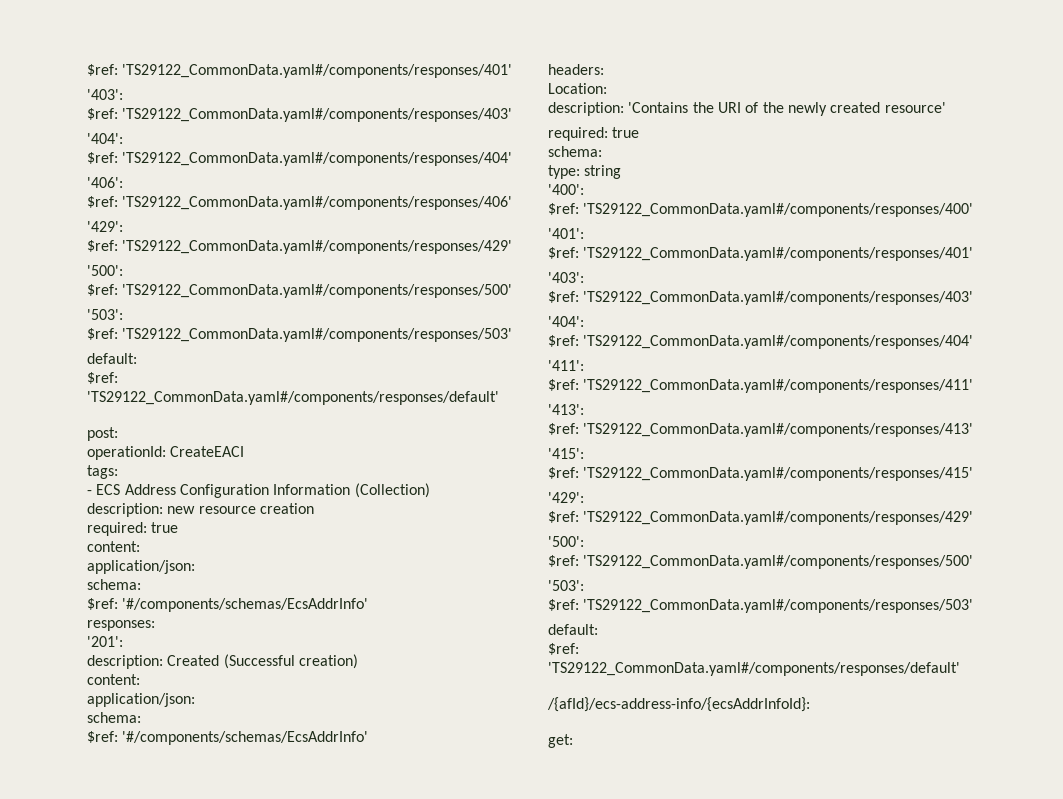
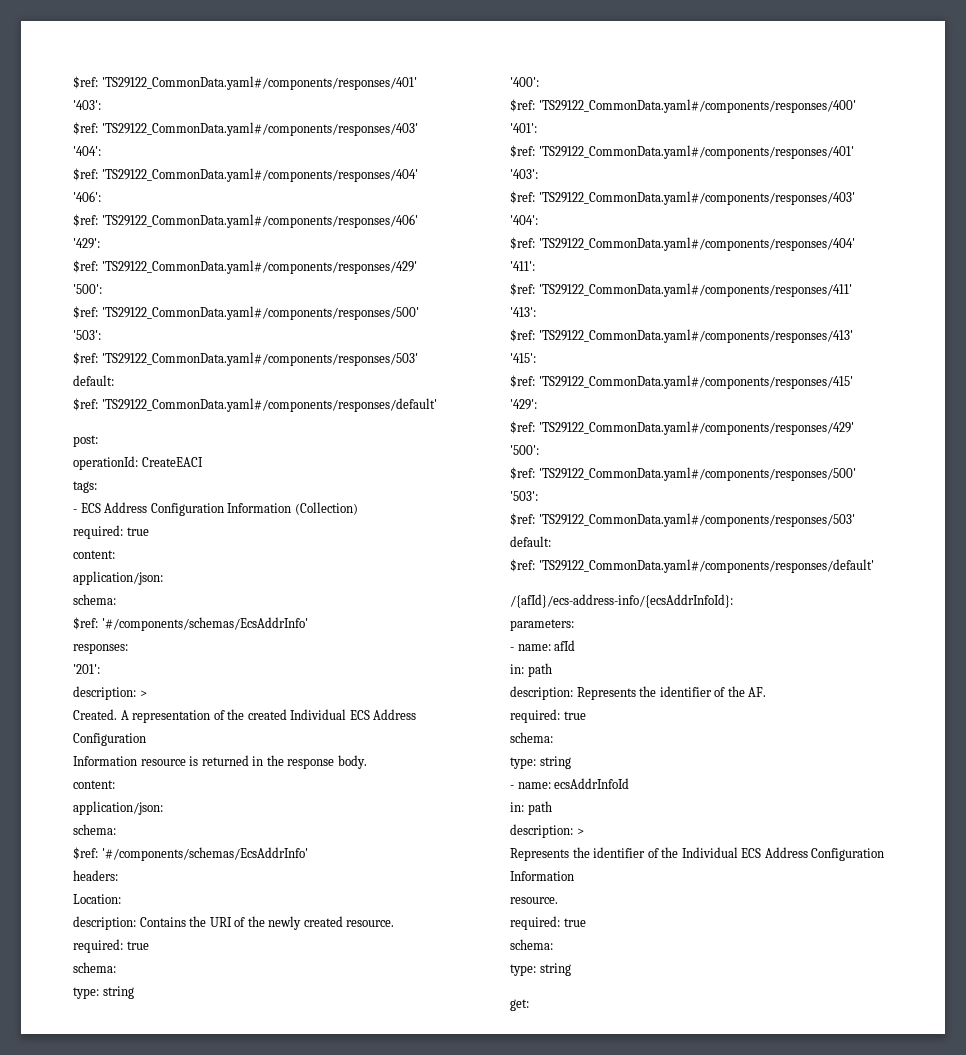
- description: new resource creation
  '201':
- description: Created (Successful creation)
+ description: >
+ Created. A representation of the created Individual ECS Address Configuration
+ Information resource is returned in the response body.
- description: 'Contains the URI of the newly created resource'
+ description: Contains the URI of the newly created resource.
+ parameters:
+ - name: afId
+ in: path
+ description: Represents the identifier of the AF.
+ required: true
+ schema:
+ type: string
+ - name: ecsAddrInfoId
+ in: path
+ description: >
+ Represents the identifier of the Individual ECS Address Configuration Information
+ resource.
+ required: true
+ schema:
+ type: string

